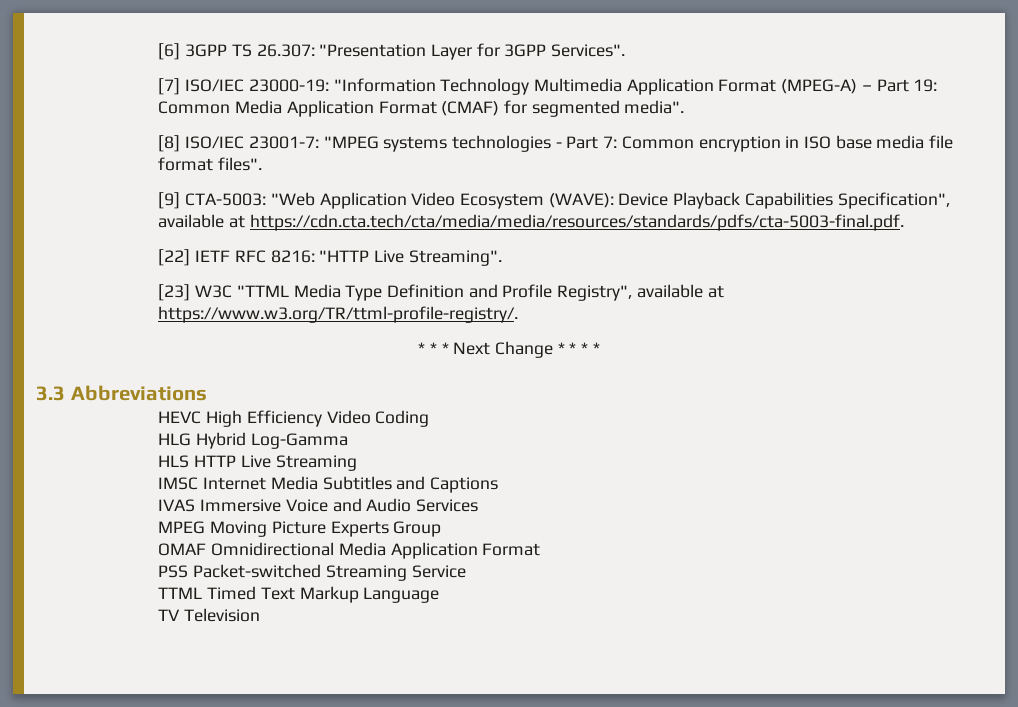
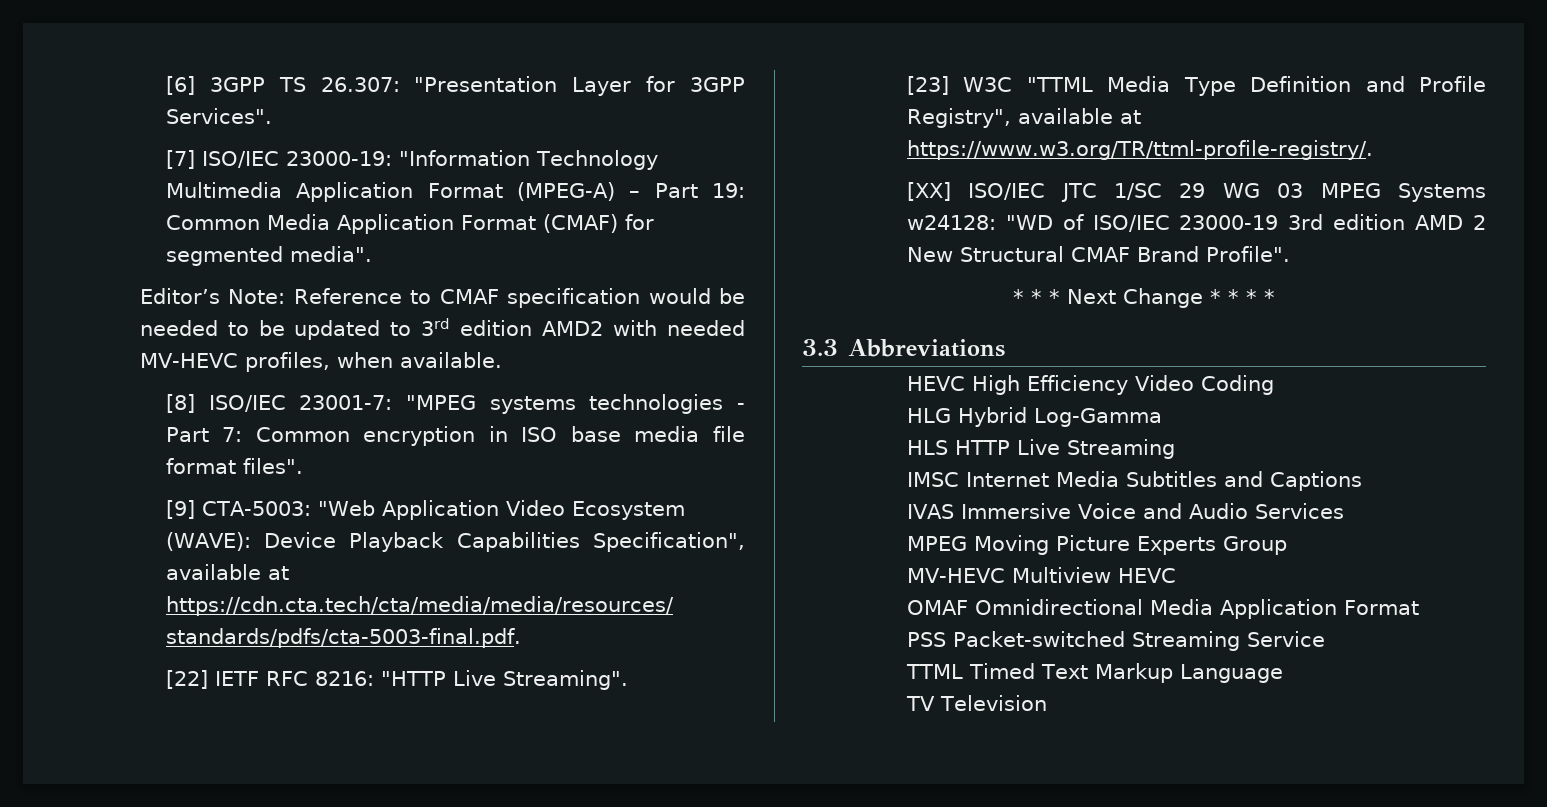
+ Editor’s Note: Reference to CMAF specification would be needed to be updated to 3rd edition AMD2 with needed MV-HEVC profiles, when available.
+ [XX] ISO/IEC JTC 1/SC 29 WG 03 MPEG Systems w24128: "WD of ISO/IEC 23000-19 3rd edition AMD 2 New Structural CMAF Brand Profile".
+ MV-HEVC Multiview HEVC

